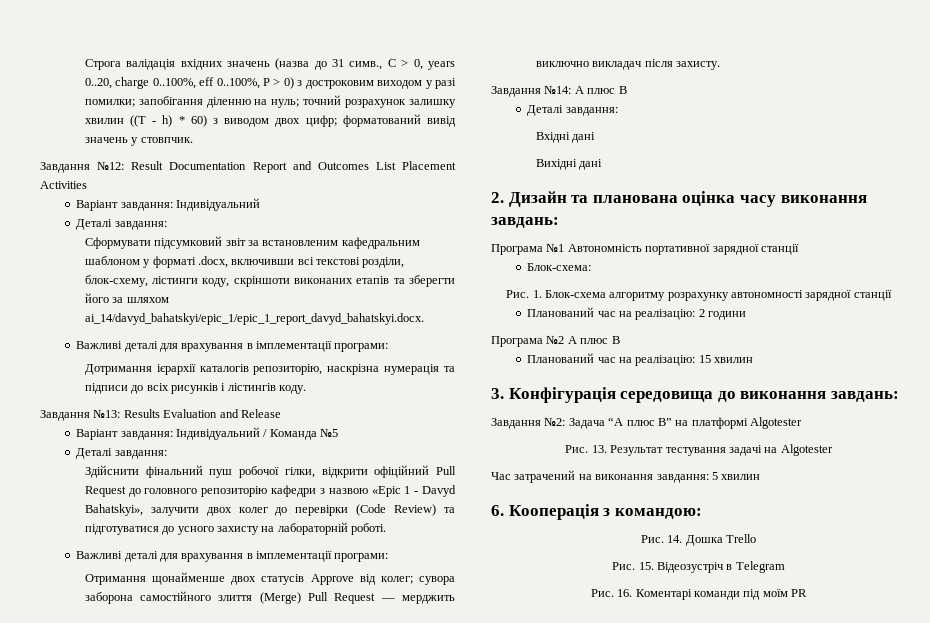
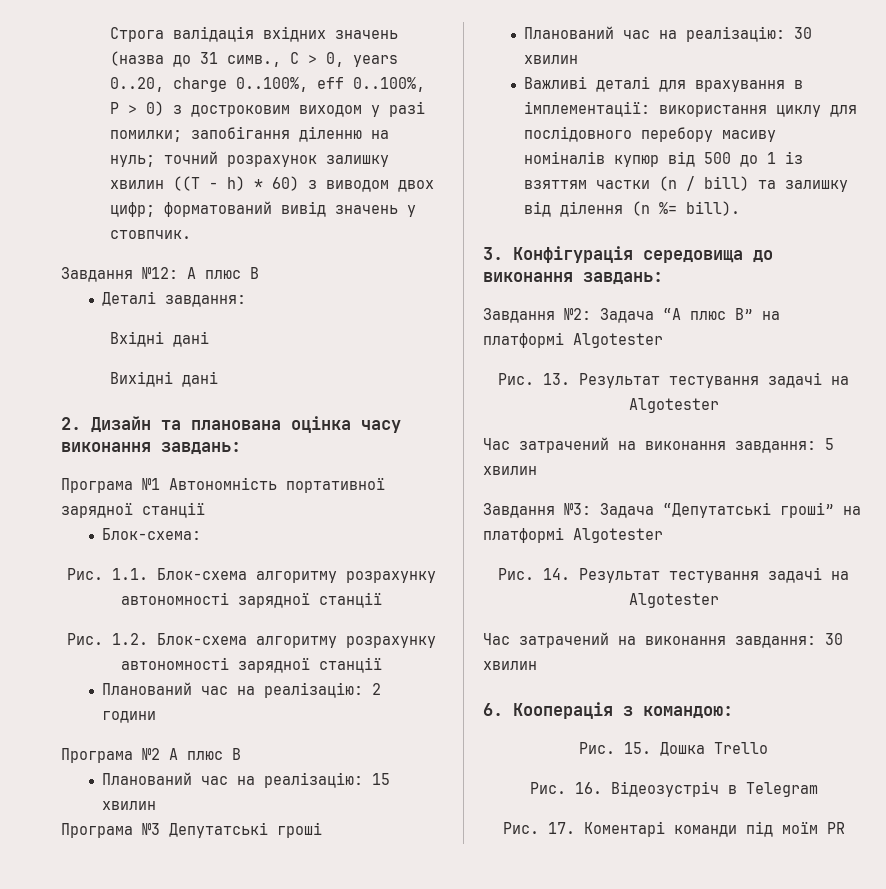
- Завдання №12: Result Documentation Report and Outcomes List Placement Activities
- Варіант завдання: Індивідуальний
- Деталі завдання:
- Сформувати підсумковий звіт за встановленим кафедральним шаблоном у форматі .docx, включивши всі текстові розділи, блок-схему, лістинги коду, скріншоти виконаних етапів та зберегти його за шляхом ai_14/davyd_bahatskyi/epic_1/epic_1_report_davyd_bahatskyi.docx.
- Важливі деталі для врахування в імплементації програми:
- Дотримання ієрархії каталогів репозиторію, наскрізна нумерація та підписи до всіх рисунків і лістингів коду.
- Завдання №13: Results Evaluation and Release
- Варіант завдання: Індивідуальний / Команда №5
- Деталі завдання:
- Здійснити фінальний пуш робочої гілки, відкрити офіційний Pull Request до головного репозиторію кафедри з назвою «Epic 1 - Davyd Bahatskyi», залучити двох колег до перевірки (Code Review) та підготуватися до усного захисту на лабораторній роботі.
- Важливі деталі для врахування в імплементації програми:
- Отримання щонайменше двох статусів Approve від колег; сувора заборона самостійного злиття (Merge) Pull Request — мерджить виключно викладач після захисту.
- Завдання №14: A плюс B
+ Завдання №12: A плюс B
- Рис. 1. Блок-схема алгоритму розрахунку автономності зарядної станції
+ Рис. 1.1. Блок-схема алгоритму розрахунку автономності зарядної станції
+ Рис. 1.2. Блок-схема алгоритму розрахунку автономності зарядної станції
+ Програма №3 Депутатські гроші
+ Планований час на реалізацію: 30 хвилин
+ Важливі деталі для врахування в імплементації: використання циклу для послідовного перебору масиву номіналів купюр від 500 до 1 із взяттям частки (n / bill) та залишку від ділення (n %= bill).
+ Завдання №3: Задача “Депутатські гроші” на платформі Algotester
+ Рис. 14. Результат тестування задачі на Algotester
+ Час затрачений на виконання завдання: 30 хвилин
- Рис. 14. Дошка Trello
+ Рис. 15. Дошка Trello
- Рис. 15. Відеозустріч в Telegram
+ Рис. 16. Відеозустріч в Telegram
- Рис. 16. Коментарі команди під моїм PR
+ Рис. 17. Коментарі команди під моїм PR

